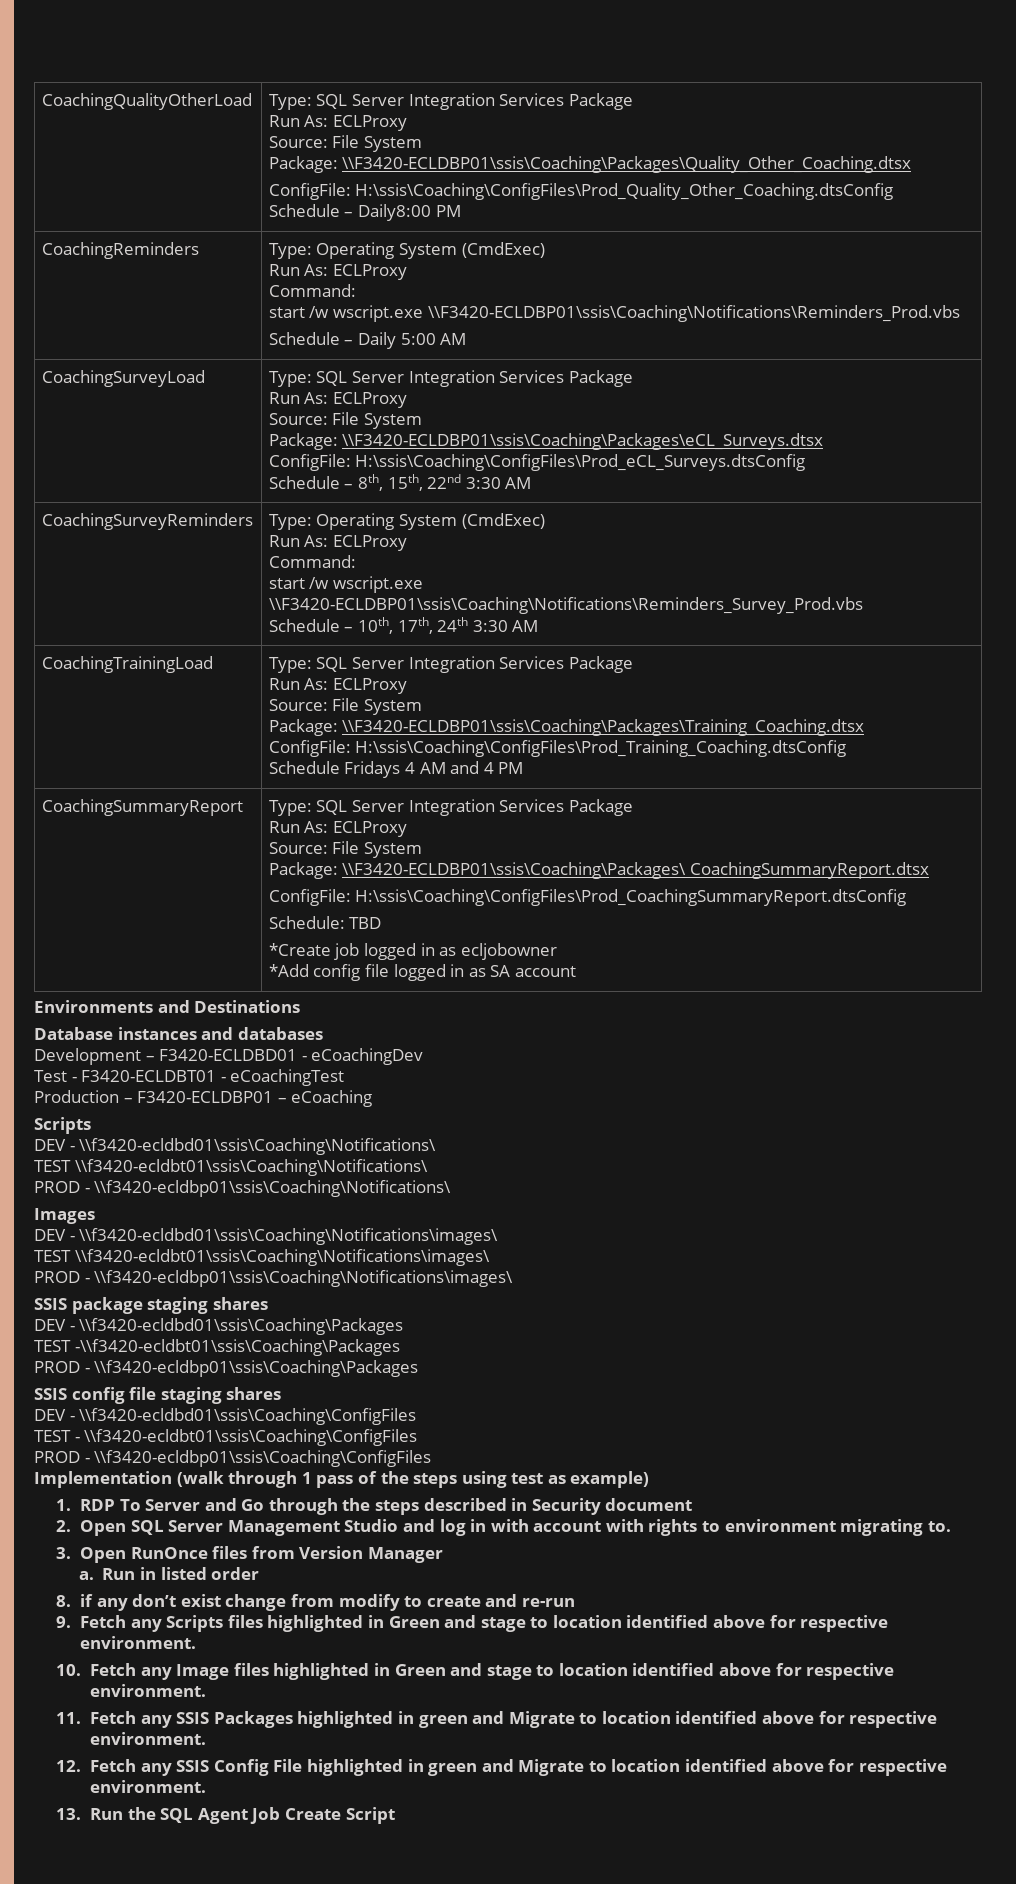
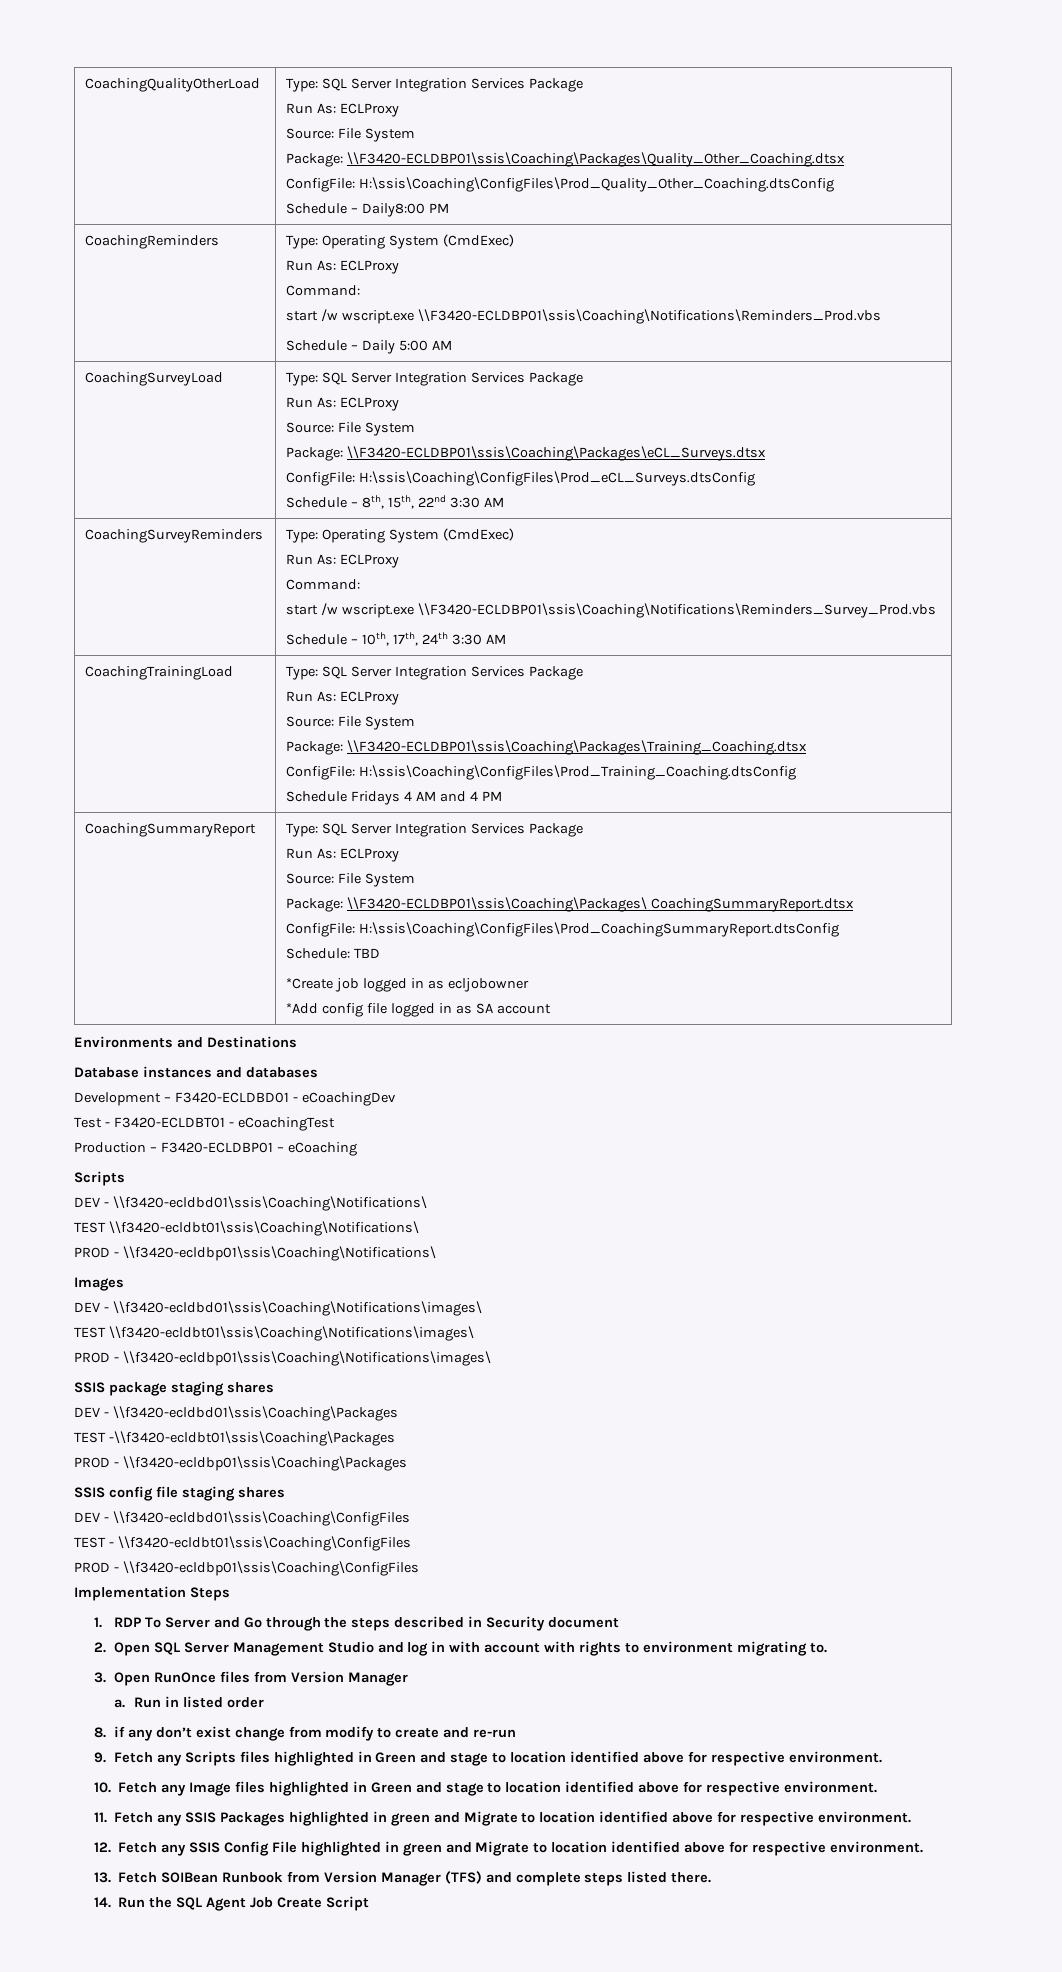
- Implementation (walk through 1 pass of the steps using test as example)
+ Implementation Steps
- 13. Run the SQL Agent Job Create Script
+ 13. Fetch SOIBean Runbook from Version Manager (TFS) and complete steps listed there.
+ 14. Run the SQL Agent Job Create Script

